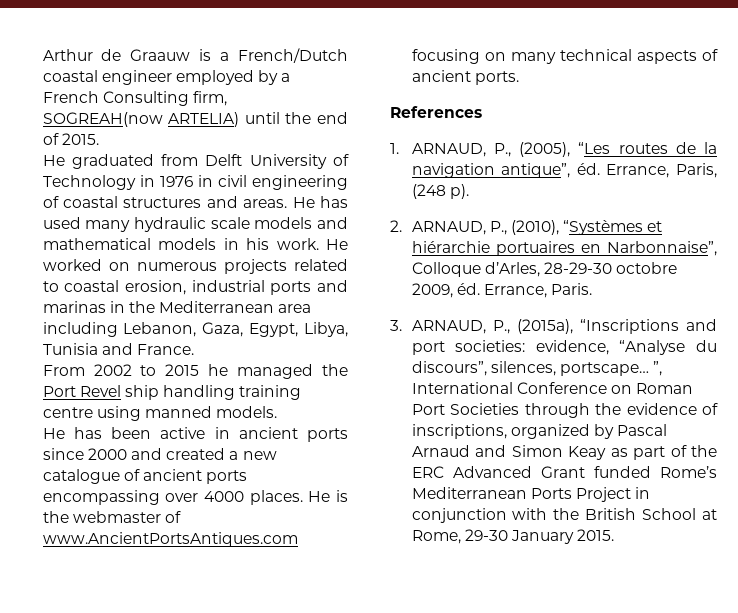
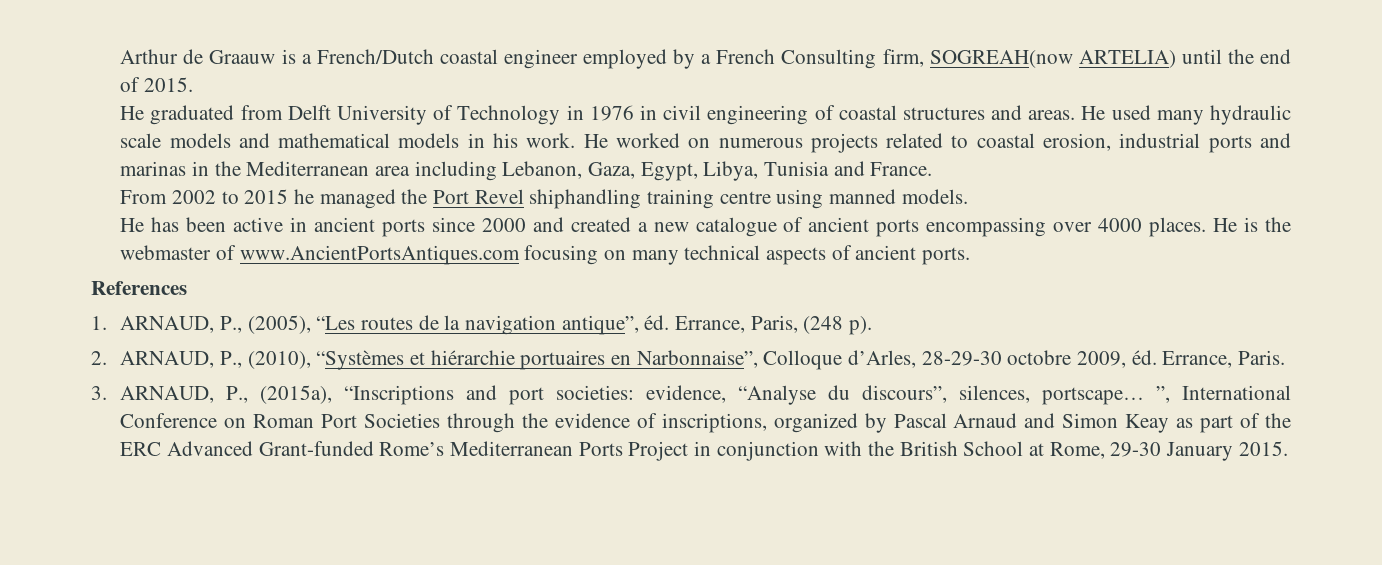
- He has used many hydraulic scale models and mathematical models in his work.
+ He used many hydraulic scale models and mathematical models in his work.
- From 2002 to 2015 he managed the Port Revel ship handling training centre using manned models.
+ From 2002 to 2015 he managed the Port Revel shiphandling training centre using manned models.
- 3. ARNAUD, P., (2015a), “Inscriptions and port societies: evidence, “Analyse du discours”, silences, portscape… ”, International Conference on Roman Port Societies through the evidence of inscriptions, organized by Pascal Arnaud and Simon Keay as part of the ERC Advanced Grant funded Rome’s Mediterranean Ports Project in conjunction with the British School at Rome, 29-30 January 2015.
+ 3. ARNAUD, P., (2015a), “Inscriptions and port societies: evidence, “Analyse du discours”, silences, portscape… ”, International Conference on Roman Port Societies through the evidence of inscriptions, organized by Pascal Arnaud and Simon Keay as part of the ERC Advanced Grant-funded Rome’s Mediterranean Ports Project in conjunction with the British School at Rome, 29-30 January 2015.

